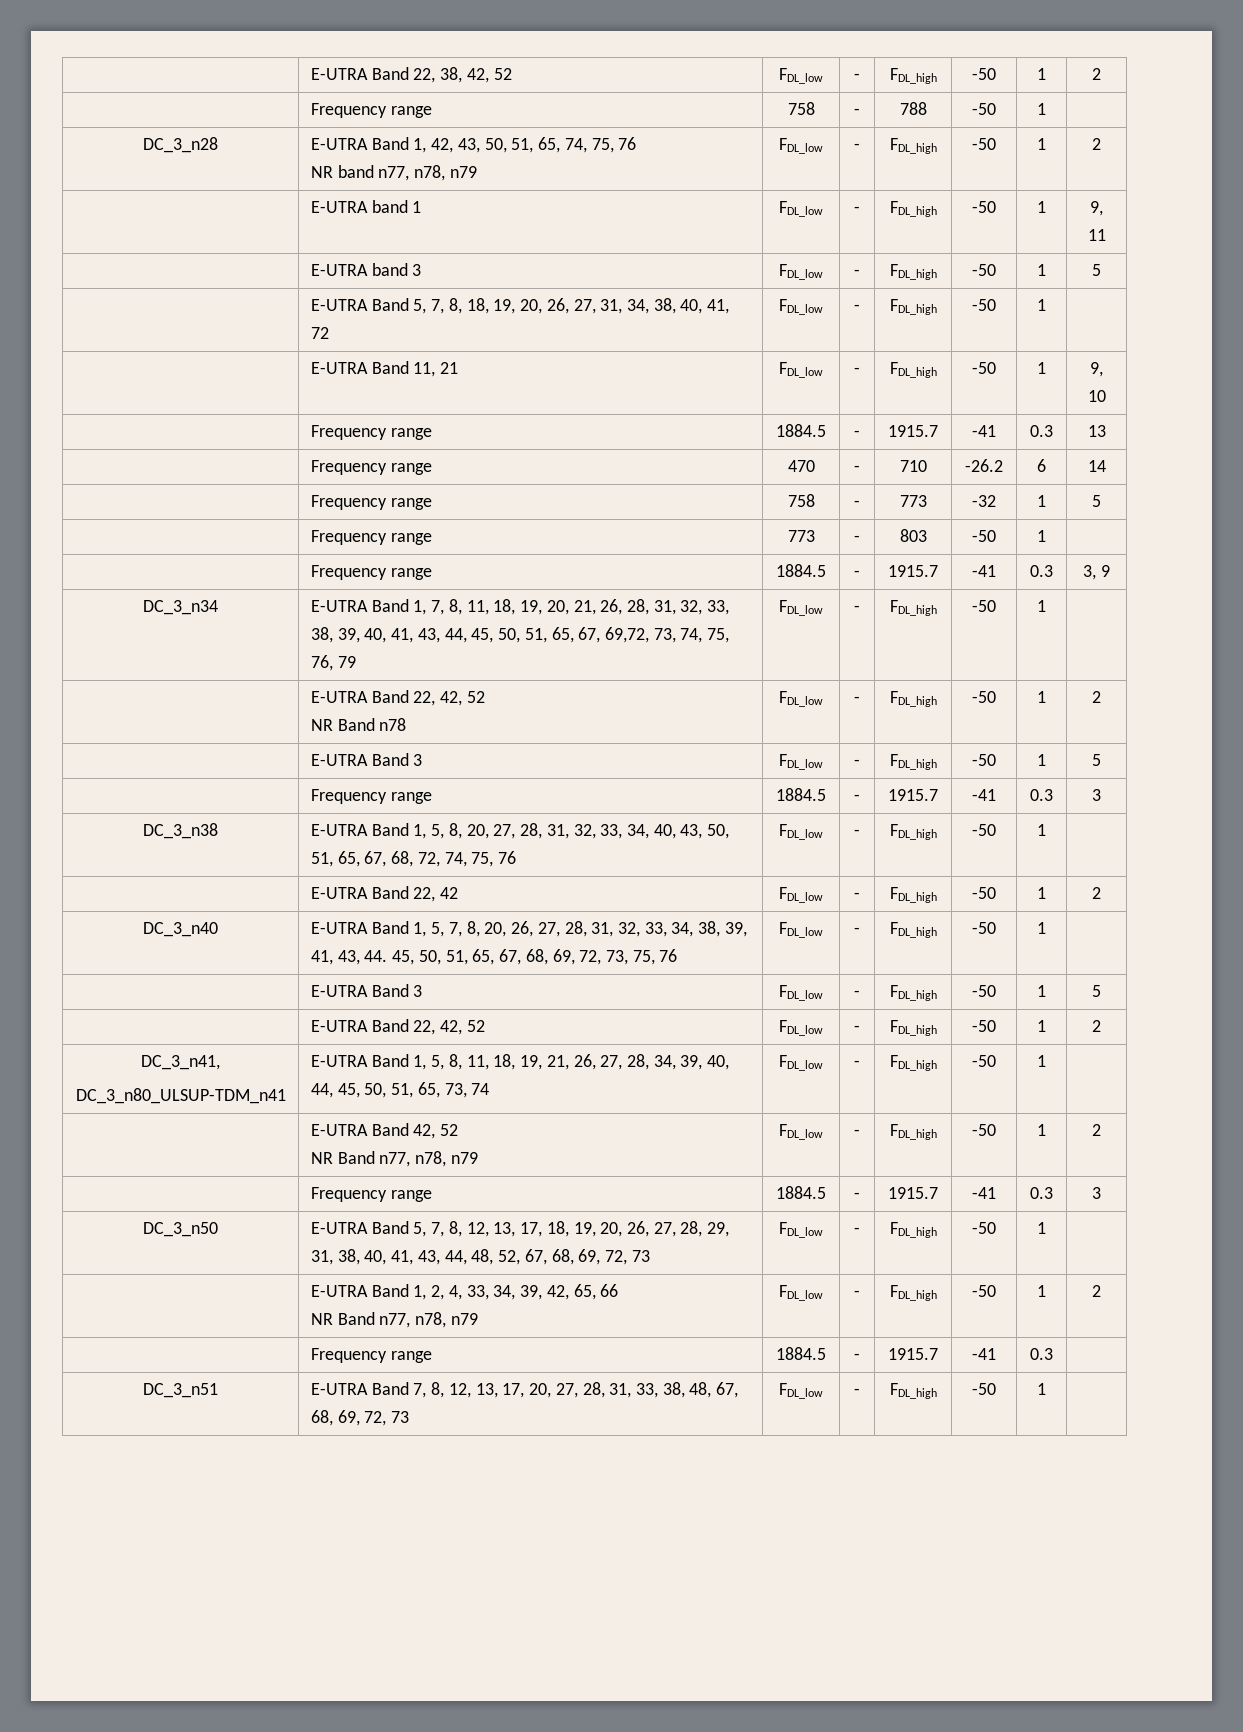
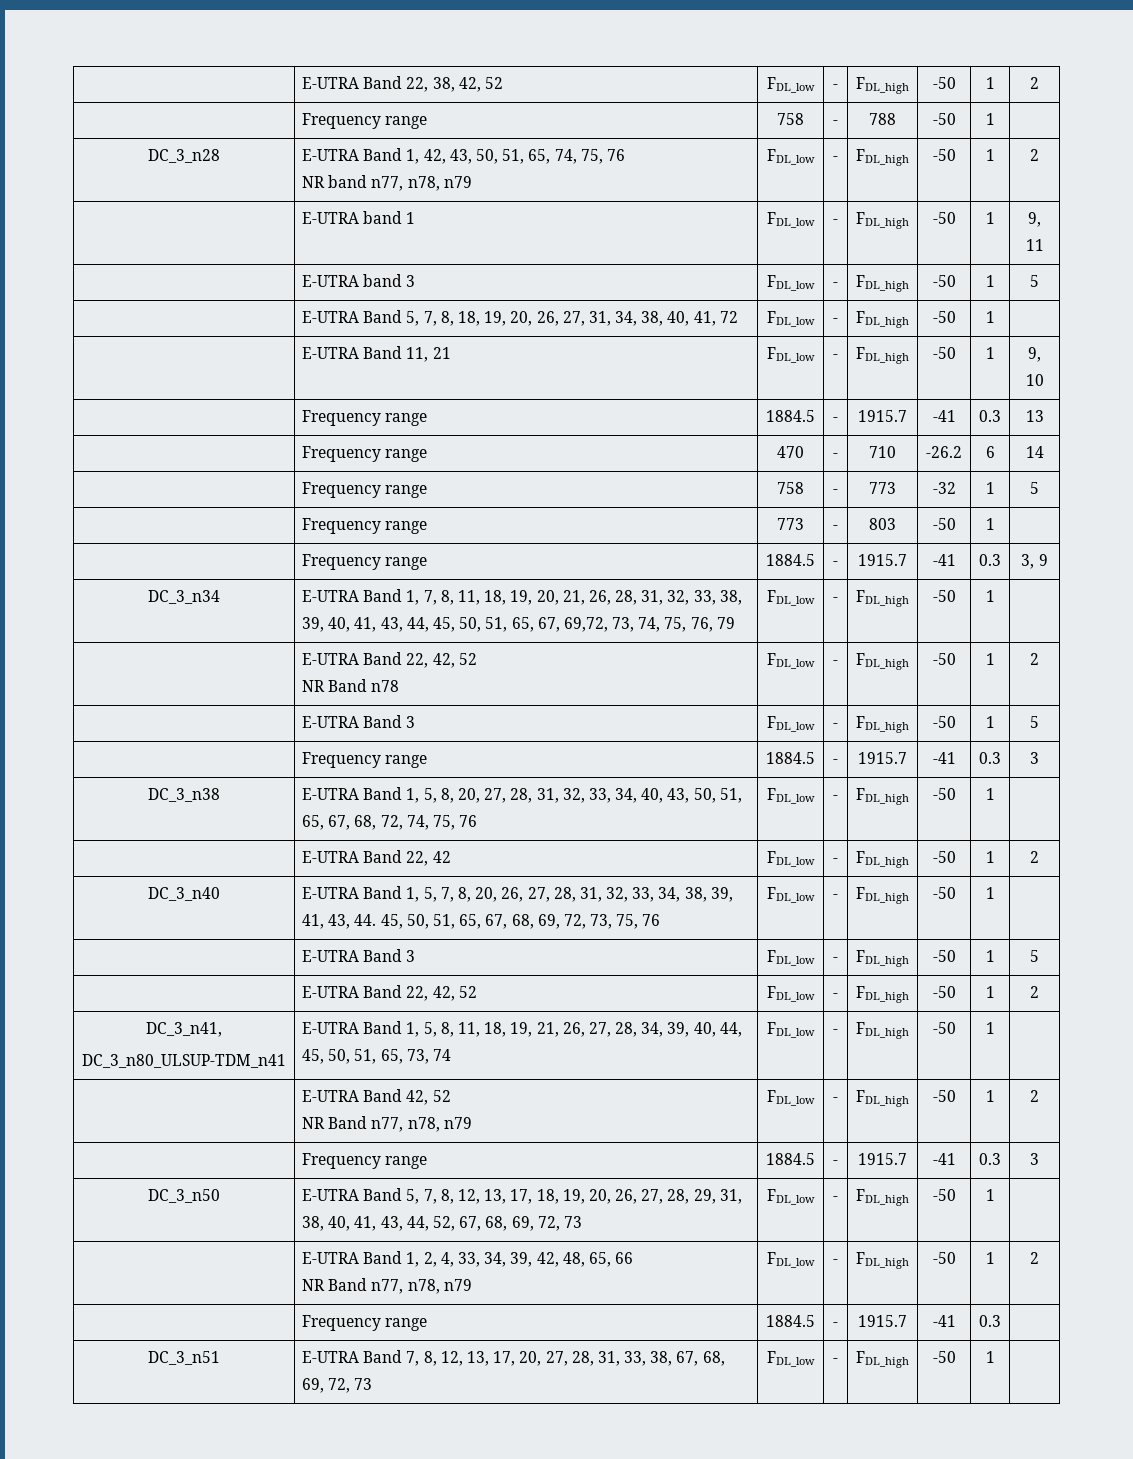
- DC_3_n50 | E-UTRA Band 5, 7, 8, 12, 13, 17, 18, 19, 20, 26, 27, 28, 29, 31, 38, 40, 41, 43, 44, 48, 52, 67, 68, 69, 72, 73 | FDL_low | - | FDL_high | -50 | 1 |
+ DC_3_n50 | E-UTRA Band 5, 7, 8, 12, 13, 17, 18, 19, 20, 26, 27, 28, 29, 31, 38, 40, 41, 43, 44, 52, 67, 68, 69, 72, 73 | FDL_low | - | FDL_high | -50 | 1 |
- | E-UTRA Band 1, 2, 4, 33, 34, 39, 42, 65, 66
+ | E-UTRA Band 1, 2, 4, 33, 34, 39, 42, 48, 65, 66
- DC_3_n51 | E-UTRA Band 7, 8, 12, 13, 17, 20, 27, 28, 31, 33, 38, 48, 67, 68, 69, 72, 73 | FDL_low | - | FDL_high | -50 | 1 |
+ DC_3_n51 | E-UTRA Band 7, 8, 12, 13, 17, 20, 27, 28, 31, 33, 38, 67, 68, 69, 72, 73 | FDL_low | - | FDL_high | -50 | 1 |

